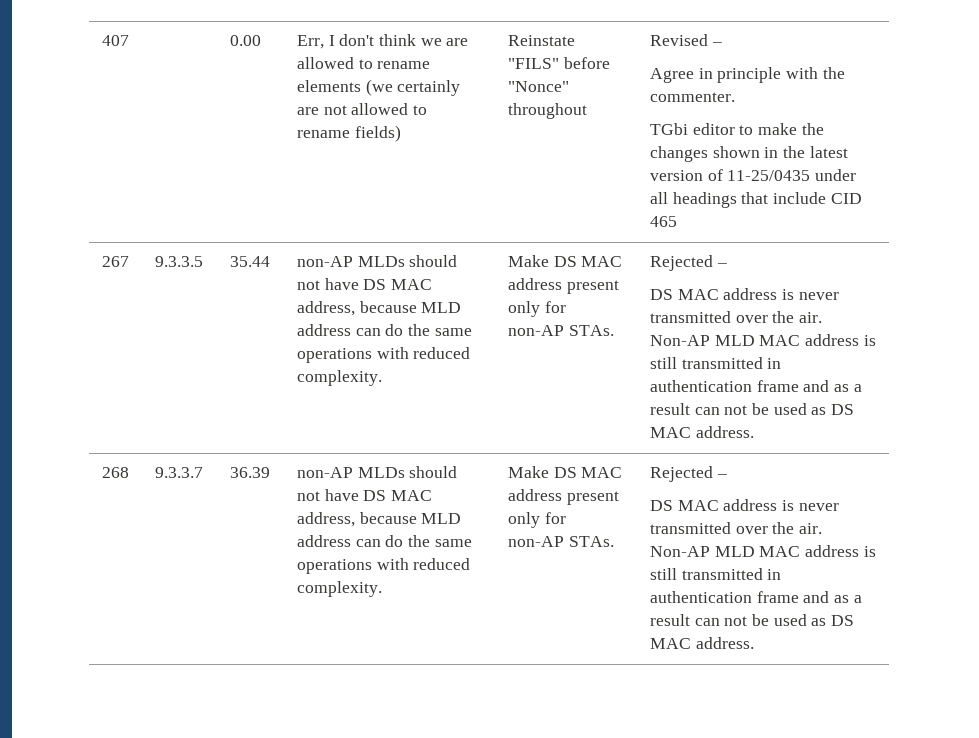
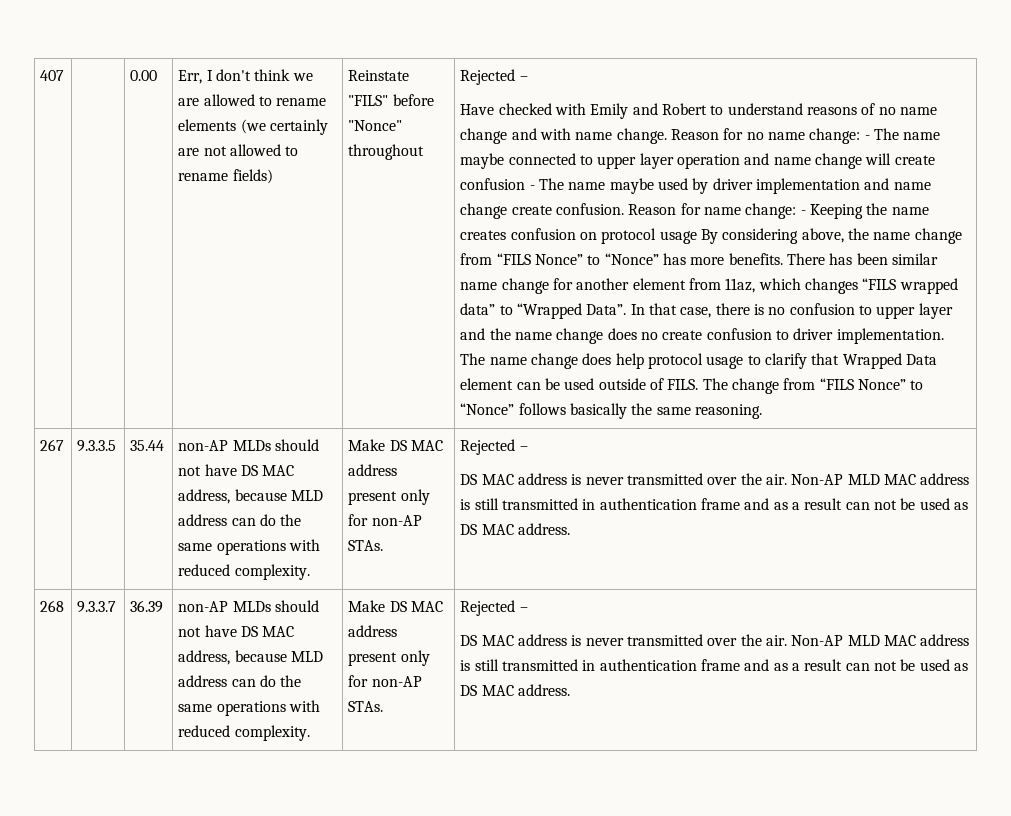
- Reinstate "FILS" before "Nonce" throughout | Revised –
- Agree in principle with the commenter.
- TGbi editor to make the changes shown in the latest version of 11-25/0435 under all headings that include CID 465
+ Reinstate "FILS" before "Nonce" throughout | Rejected –
+ Have checked with Emily and Robert to understand reasons of no name change and with name change. Reason for no name change: - The name maybe connected to upper layer operation and name change will create confusion - The name maybe used by driver implementation and name change create confusion. Reason for name change: - Keeping the name creates confusion on protocol usage By considering above, the name change from “FILS Nonce” to “Nonce” has more benefits. There has been similar name change for another element from 11az, which changes “FILS wrapped data” to “Wrapped Data”. In that case, there is no confusion to upper layer and the name change does no create confusion to driver implementation. The name change does help protocol usage to clarify that Wrapped Data element can be used outside of FILS. The change from “FILS Nonce” to “Nonce” follows basically the same reasoning.

